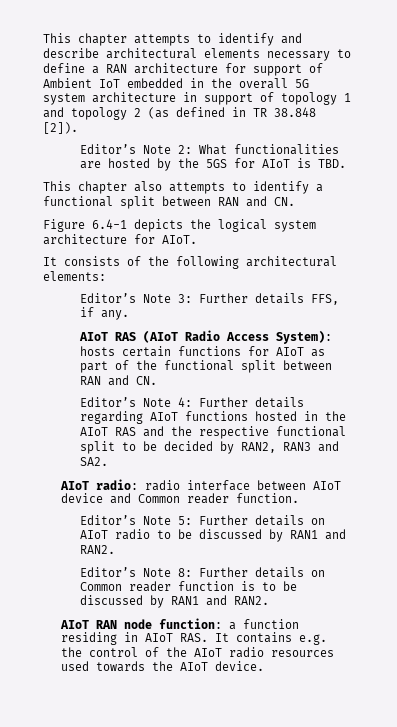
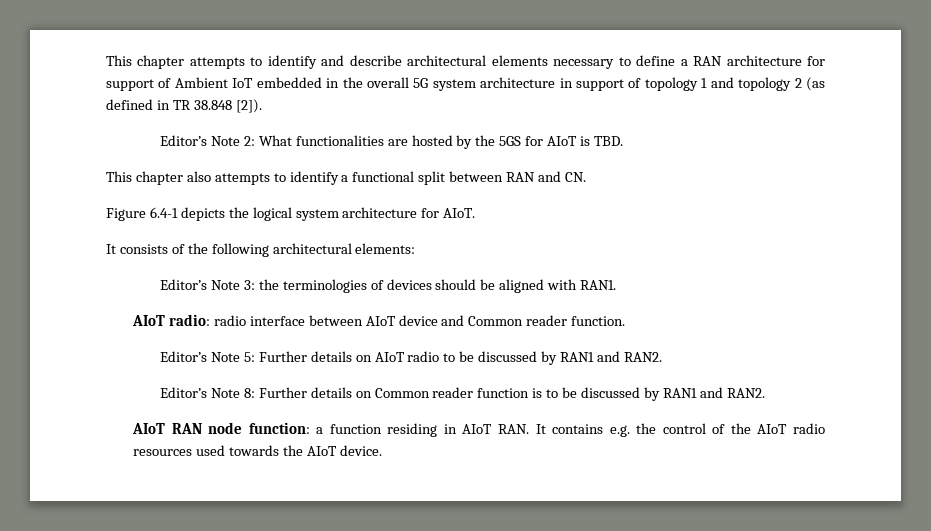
- Editor’s Note 3: Further details FFS, if any.
- AIoT RAS (AIoT Radio Access System): hosts certain functions for AIoT as part of the functional split between RAN and CN.
- Editor’s Note 4: Further details regarding AIoT functions hosted in the AIoT RAS and the respective functional split to be decided by RAN2, RAN3 and SA2.
+ Editor’s Note 3: the terminologies of devices should be aligned with RAN1.
- AIoT RAN node function: a function residing in AIoT RAS. It contains e.g. the control of the AIoT radio resources used towards the AIoT device.
+ AIoT RAN node function: a function residing in AIoT RAN. It contains e.g. the control of the AIoT radio resources used towards the AIoT device.

